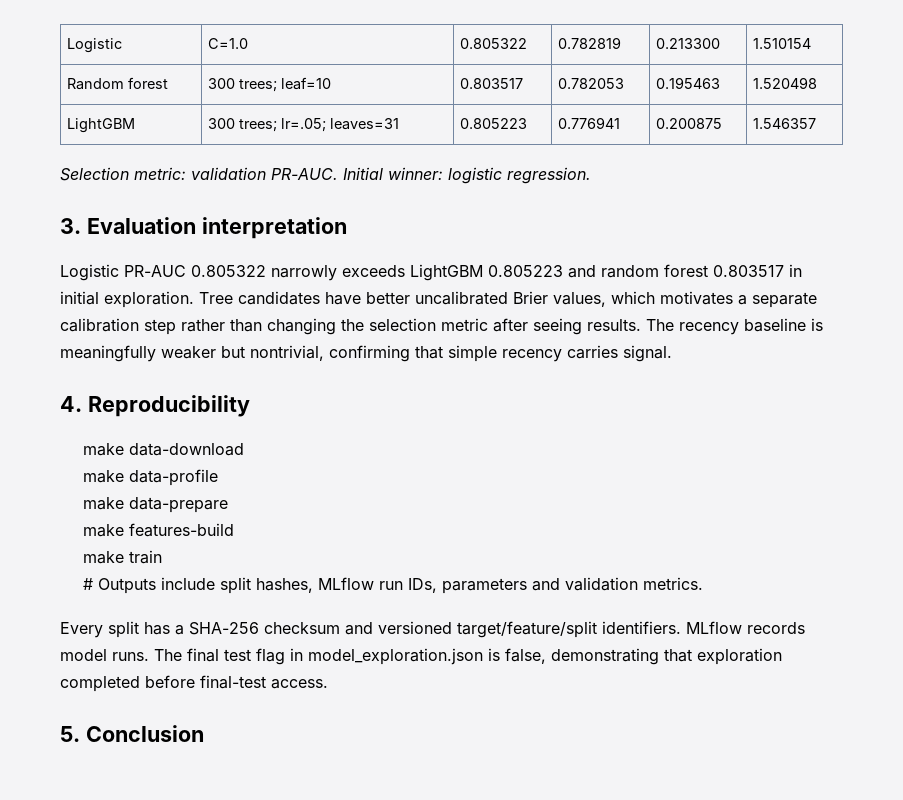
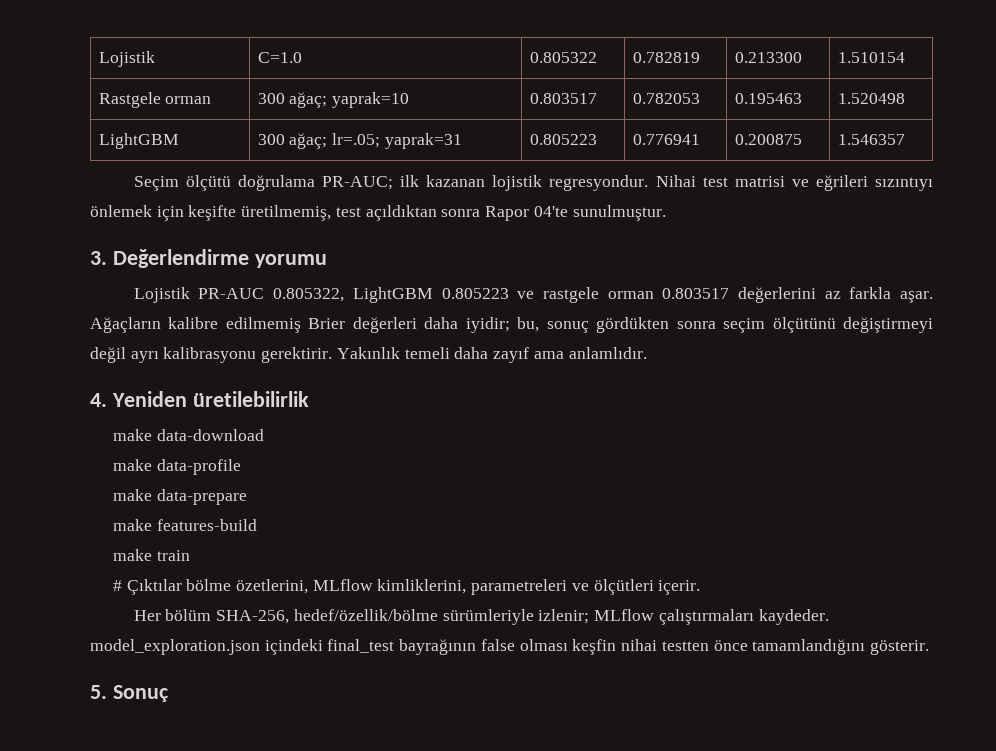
- Logistic | C=1.0 | 0.805322 | 0.782819 | 0.213300 | 1.510154
+ Lojistik | C=1.0 | 0.805322 | 0.782819 | 0.213300 | 1.510154
- Random forest | 300 trees; leaf=10 | 0.803517 | 0.782053 | 0.195463 | 1.520498
+ Rastgele orman | 300 ağaç; yaprak=10 | 0.803517 | 0.782053 | 0.195463 | 1.520498
- LightGBM | 300 trees; lr=.05; leaves=31 | 0.805223 | 0.776941 | 0.200875 | 1.546357
+ LightGBM | 300 ağaç; lr=.05; yaprak=31 | 0.805223 | 0.776941 | 0.200875 | 1.546357
- Selection metric: validation PR-AUC. Initial winner: logistic regression.
- 3. Evaluation interpretation
- Logistic PR-AUC 0.805322 narrowly exceeds LightGBM 0.805223 and random forest 0.803517 in initial exploration. Tree candidates have better uncalibrated Brier values, which motivates a separate calibration step rather than changing the selection metric after seeing results. The recency baseline is meaningfully weaker but nontrivial, confirming that simple recency carries signal.
+ Seçim ölçütü doğrulama PR-AUC; ilk kazanan lojistik regresyondur. Nihai test matrisi ve eğrileri sızıntıyı önlemek için keşifte üretilmemiş, test açıldıktan sonra Rapor 04'te sunulmuştur.
+ 3. Değerlendirme yorumu
+ Lojistik PR-AUC 0.805322, LightGBM 0.805223 ve rastgele orman 0.803517 değerlerini az farkla aşar. Ağaçların kalibre edilmemiş Brier değerleri daha iyidir; bu, sonuç gördükten sonra seçim ölçütünü değiştirmeyi değil ayrı kalibrasyonu gerektirir. Yakınlık temeli daha zayıf ama anlamlıdır.
- 4. Reproducibility
+ 4. Yeniden üretilebilirlik
- # Outputs include split hashes, MLflow run IDs, parameters and validation metrics.
- Every split has a SHA-256 checksum and versioned target/feature/split identifiers. MLflow records model runs. The final test flag in model_exploration.json is false, demonstrating that exploration completed before final-test access.
+ # Çıktılar bölme özetlerini, MLflow kimliklerini, parametreleri ve ölçütleri içerir.
+ Her bölüm SHA-256, hedef/özellik/bölme sürümleriyle izlenir; MLflow çalıştırmaları kaydeder. model_exploration.json içindeki final_test bayrağının false olması keşfin nihai testten önce tamamlandığını gösterir.
- 5. Conclusion
+ 5. Sonuç

